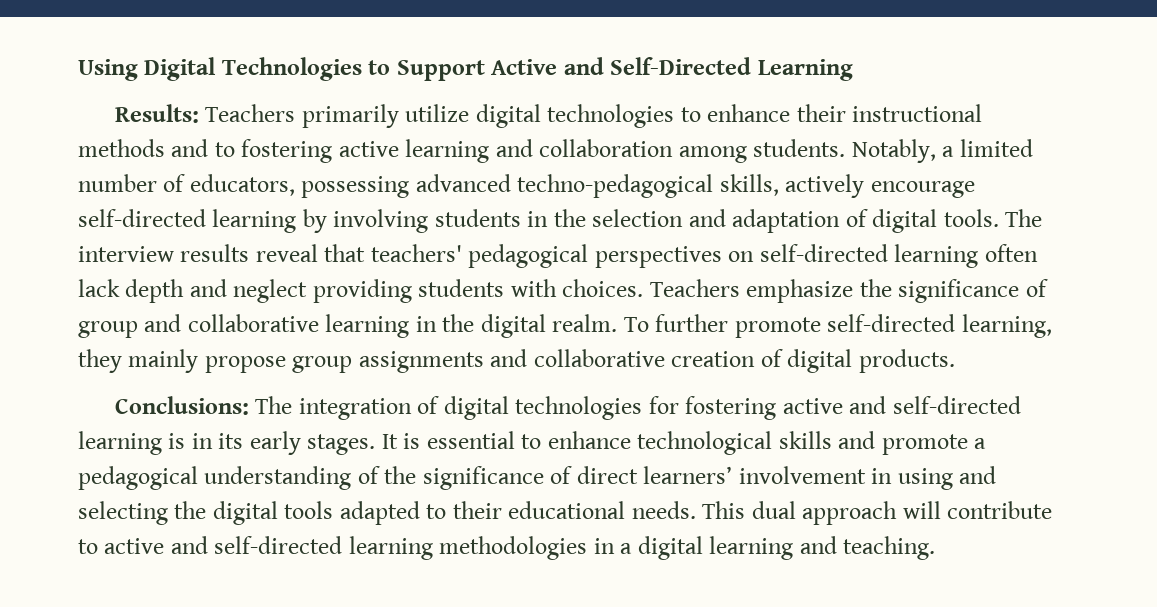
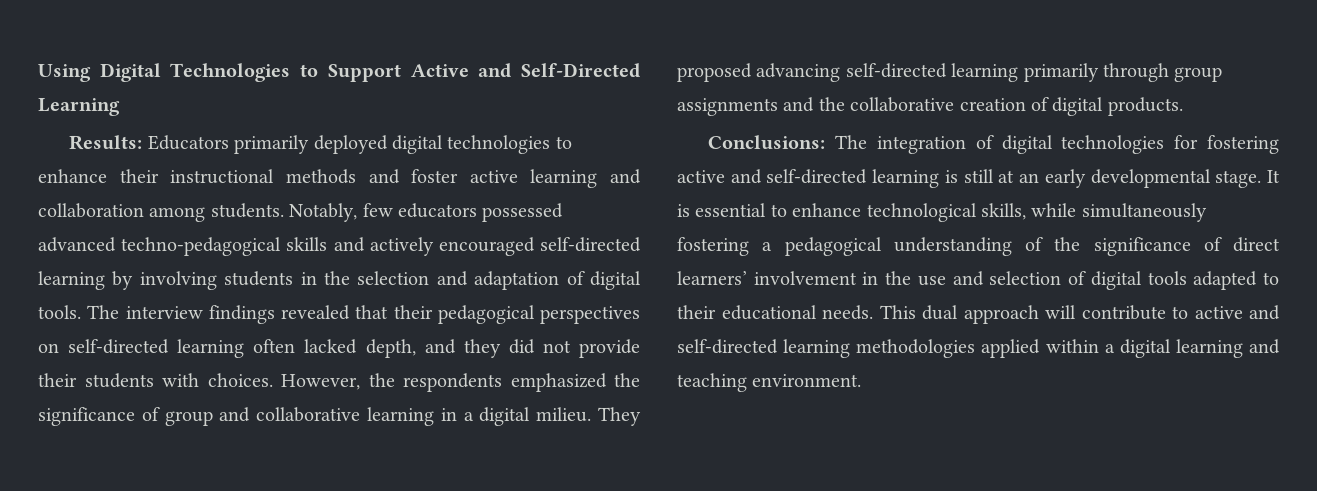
- Results: Teachers primarily utilize digital technologies to enhance their instructional methods and to fostering active learning and collaboration among students.
+ Results: Educators primarily deployed digital technologies to enhance their instructional methods and foster active learning and collaboration among students.
- Notably, a limited number of educators, possessing advanced techno-pedagogical skills, actively encourage self-directed learning by involving students in the selection and adaptation of digital tools.
+ Notably, few educators possessed advanced techno-pedagogical skills and actively encouraged self-directed learning by involving students in the selection and adaptation of digital tools.
- The interview results reveal that teachers' pedagogical perspectives on self-directed learning often lack depth and neglect providing students with choices. Teachers emphasize the significance of group and collaborative learning in the digital realm. To further promote self-directed learning, they mainly propose group assignments and collaborative creation of digital products.
+ The interview findings revealed that their pedagogical perspectives on self-directed learning often lacked depth, and they did not provide their students with choices. However, the respondents emphasized the significance of group and collaborative learning in a digital milieu. They proposed advancing self-directed learning primarily through group assignments and the collaborative creation of digital products.
- Conclusions: The integration of digital technologies for fostering active and self-directed learning is in its early stages.
+ Conclusions: The integration of digital technologies for fostering active and self-directed learning is still at an early developmental stage.
- It is essential to enhance technological skills and promote a pedagogical understanding of the significance of direct learners’ involvement in using and selecting the digital tools adapted to their educational needs.
+ It is essential to enhance technological skills, while simultaneously fostering a pedagogical understanding of the significance of direct learners’ involvement in the use and selection of digital tools adapted to their educational needs.
- This dual approach will contribute to active and self-directed learning methodologies in a digital learning and teaching.
+ This dual approach will contribute to active and self-directed learning methodologies applied within a digital learning and teaching environment.

